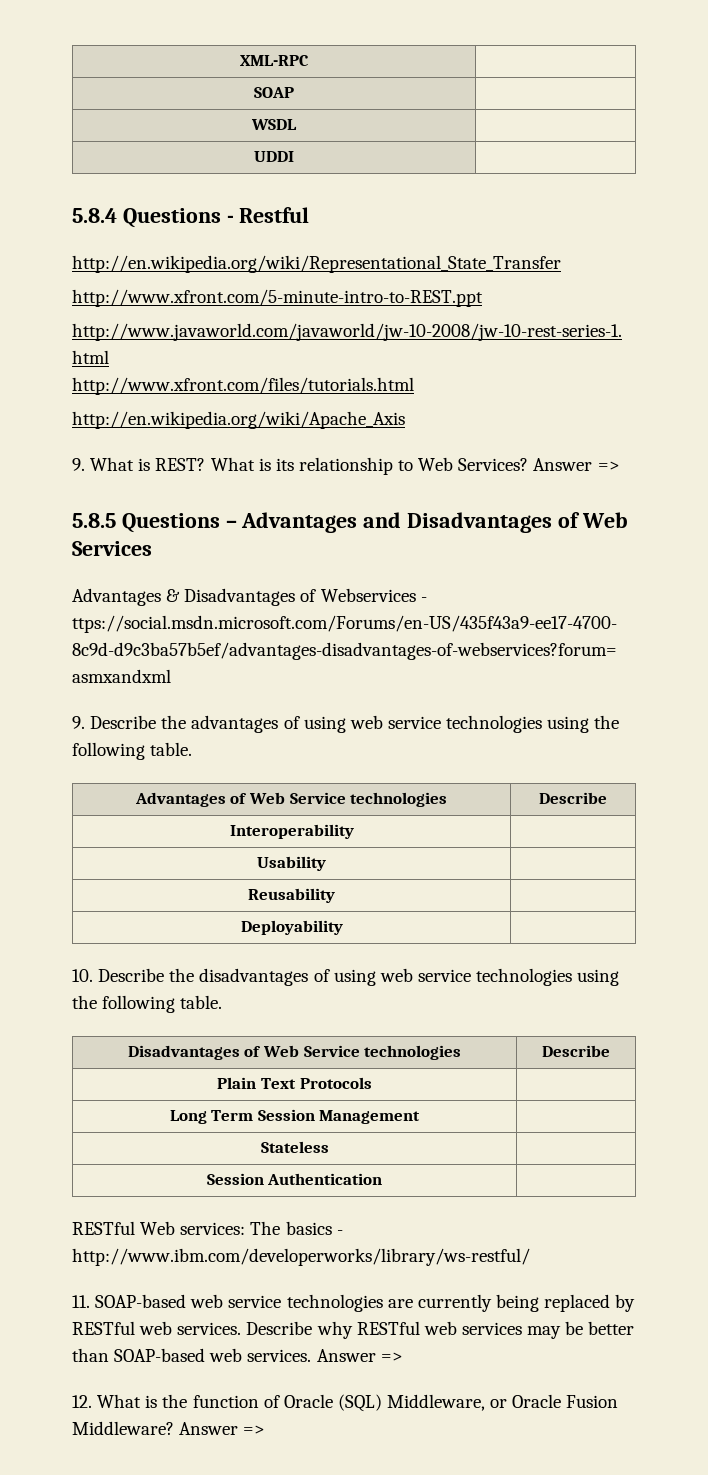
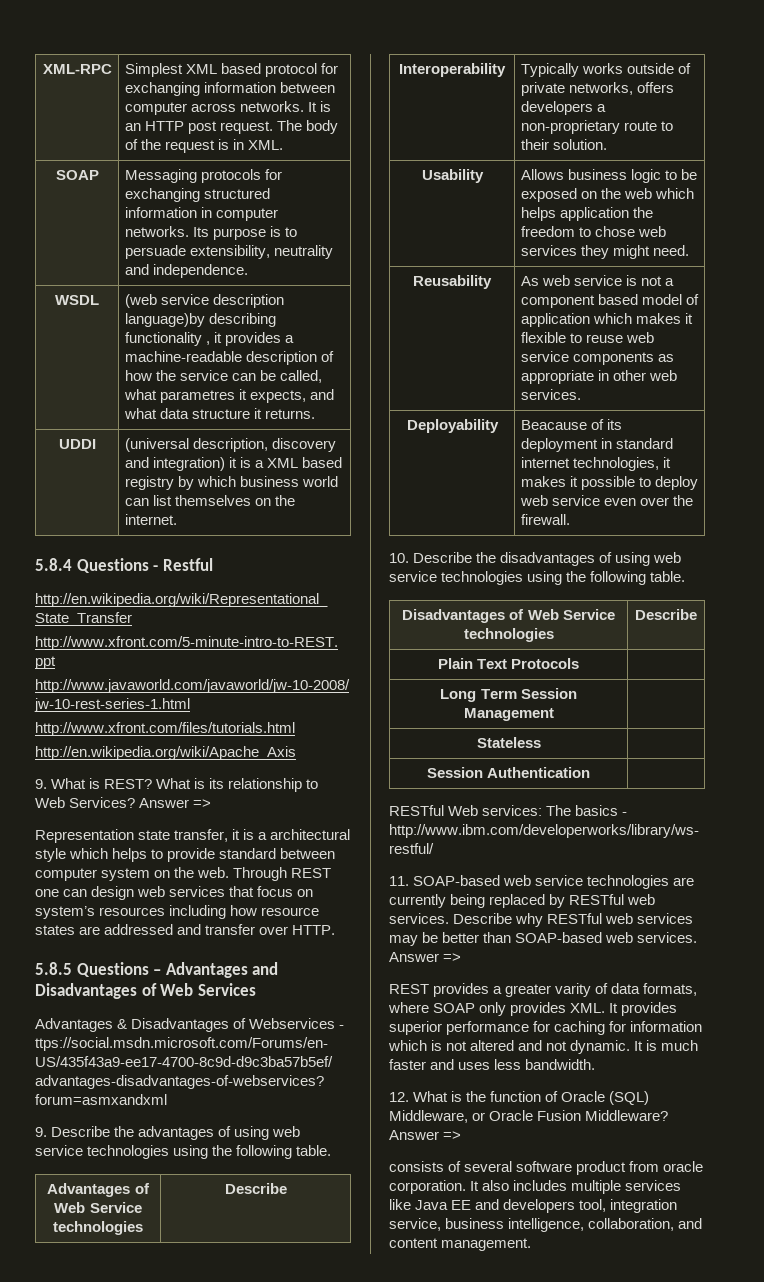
- XML-RPC |
- SOAP |
- WSDL |
- UDDI |
+ XML-RPC | Simplest XML based protocol for exchanging information between computer across networks. It is an HTTP post request. The body of the request is in XML.
+ SOAP | Messaging protocols for exchanging structured information in computer networks. Its purpose is to persuade extensibility, neutrality and independence.
+ WSDL | (web service description language)by describing functionality , it provides a machine-readable description of how the service can be called, what parametres it expects, and what data structure it returns.
+ UDDI | (universal description, discovery and integration) it is a XML based registry by which business world can list themselves on the internet.
+ Representation state transfer, it is a architectural style which helps to provide standard between computer system on the web. Through REST one can design web services that focus on system’s resources including how resource states are addressed and transfer over HTTP.
- Interoperability |
- Usability |
- Reusability |
- Deployability |
+ Interoperability | Typically works outside of private networks, offers developers a non-proprietary route to their solution.
+ Usability | Allows business logic to be exposed on the web which helps application the freedom to chose web services they might need.
+ Reusability | As web service is not a component based model of application which makes it flexible to reuse web service components as appropriate in other web services.
+ Deployability | Beacause of its deployment in standard internet technologies, it makes it possible to deploy web service even over the firewall.
+ REST provides a greater varity of data formats, where SOAP only provides XML. It provides superior performance for caching for information which is not altered and not dynamic. It is much faster and uses less bandwidth.
+ consists of several software product from oracle corporation. It also includes multiple services like Java EE and developers tool, integration service, business intelligence, collaboration, and content management.

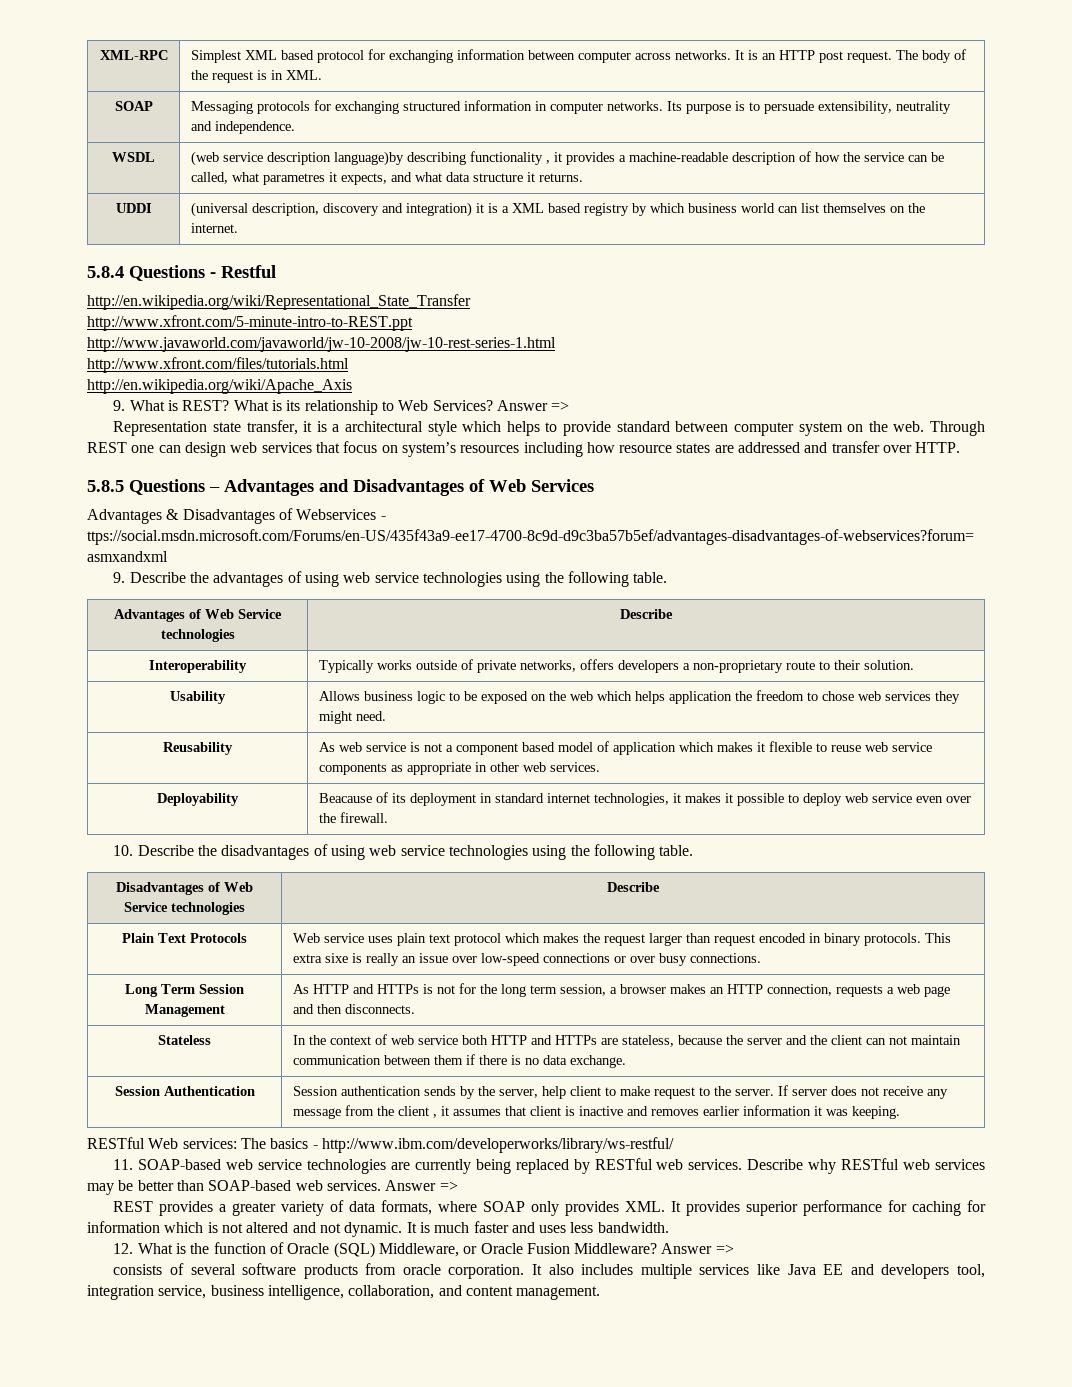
- Plain Text Protocols |
- Long Term Session Management |
- Stateless |
- Session Authentication |
+ Plain Text Protocols | Web service uses plain text protocol which makes the request larger than request encoded in binary protocols. This extra sixe is really an issue over low-speed connections or over busy connections.
+ Long Term Session Management | As HTTP and HTTPs is not for the long term session, a browser makes an HTTP connection, requests a web page and then disconnects.
+ Stateless | In the context of web service both HTTP and HTTPs are stateless, because the server and the client can not maintain communication between them if there is no data exchange.
+ Session Authentication | Session authentication sends by the server, help client to make request to the server. If server does not receive any message from the client , it assumes that client is inactive and removes earlier information it was keeping.
- REST provides a greater varity of data formats, where SOAP only provides XML. It provides superior performance for caching for information which is not altered and not dynamic.
+ REST provides a greater variety of data formats, where SOAP only provides XML. It provides superior performance for caching for information which is not altered and not dynamic.
- consists of several software product from oracle corporation.
+ consists of several software products from oracle corporation.

